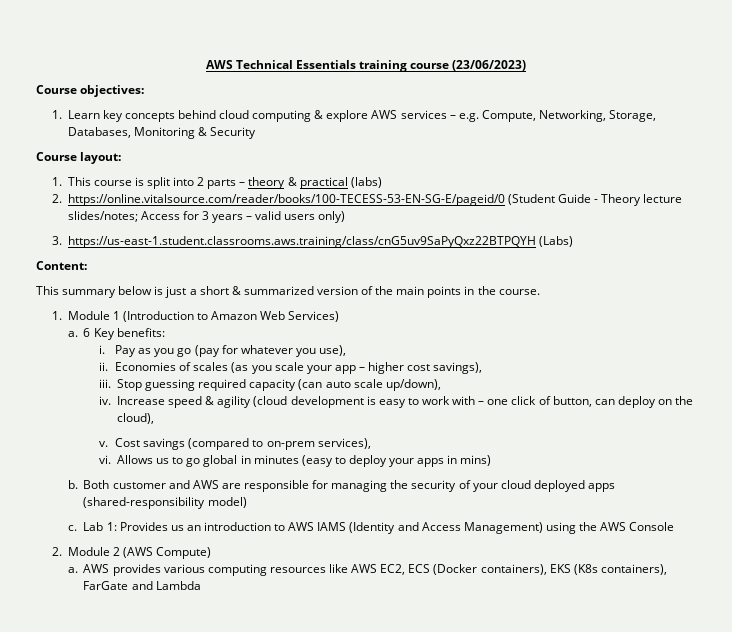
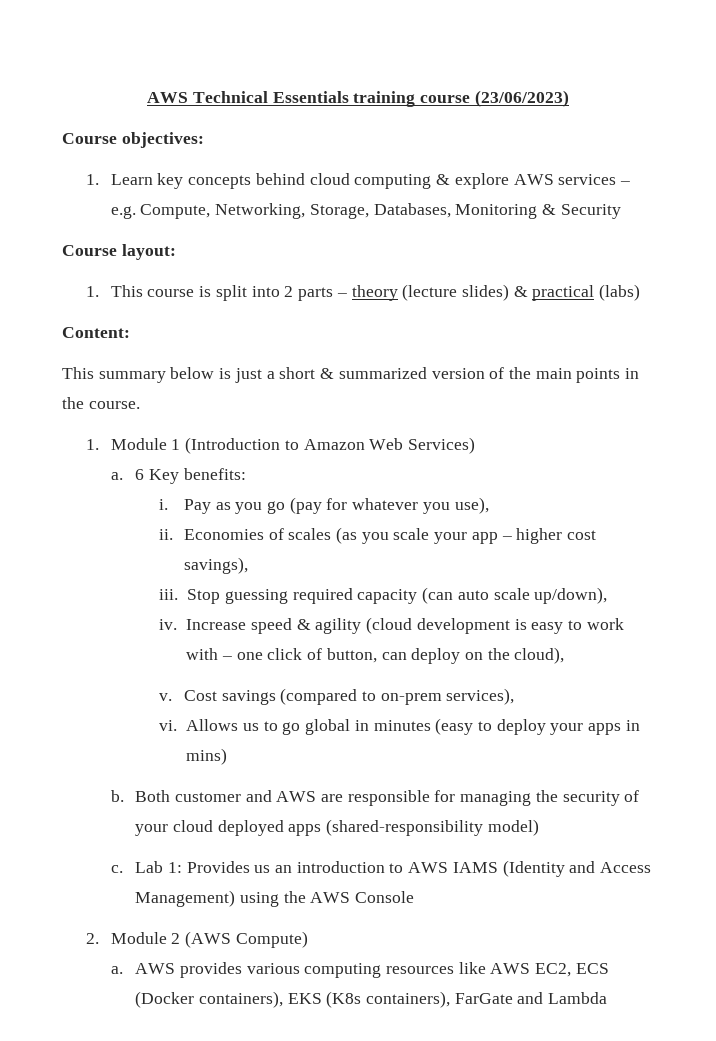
- 1. This course is split into 2 parts – theory & practical (labs)
+ 1. This course is split into 2 parts – theory (lecture slides) & practical (labs)
- 2. https://online.vitalsource.com/reader/books/100-TECESS-53-EN-SG-E/pageid/0 (Student Guide - Theory lecture slides/notes; Access for 3 years – valid users only)
- 3. https://us-east-1.student.classrooms.aws.training/class/cnG5uv9SaPyQxz22BTPQYH (Labs)

